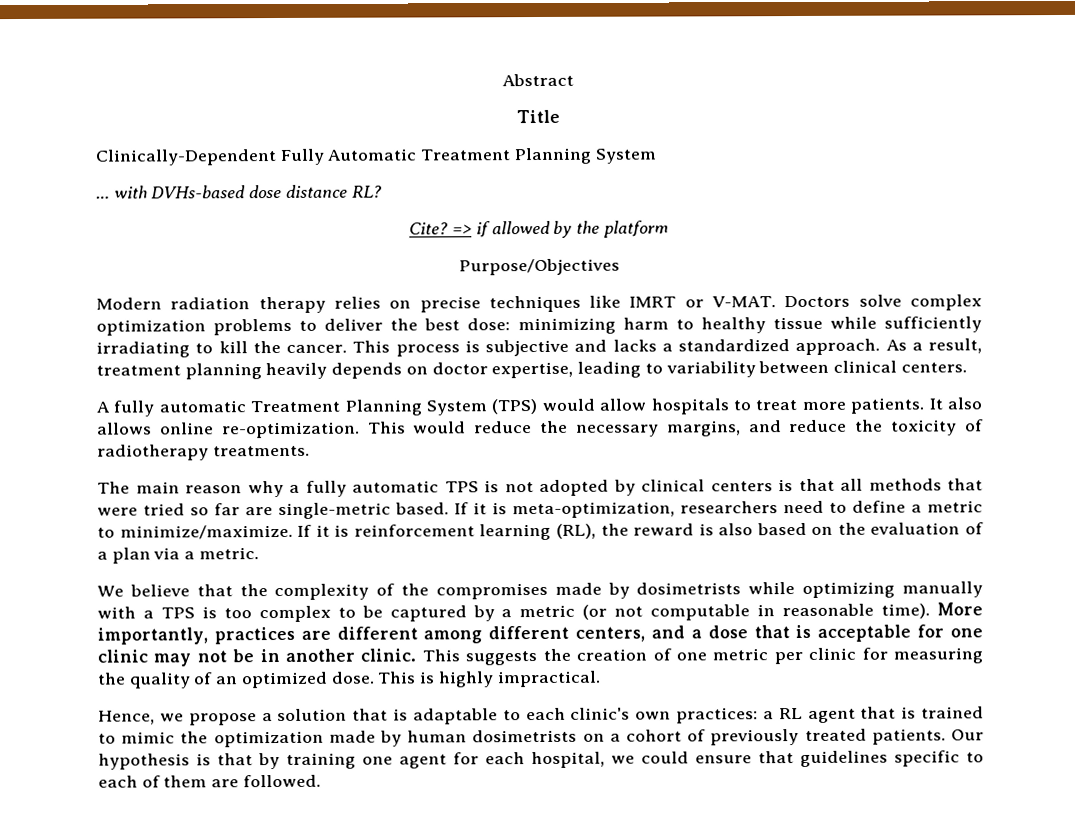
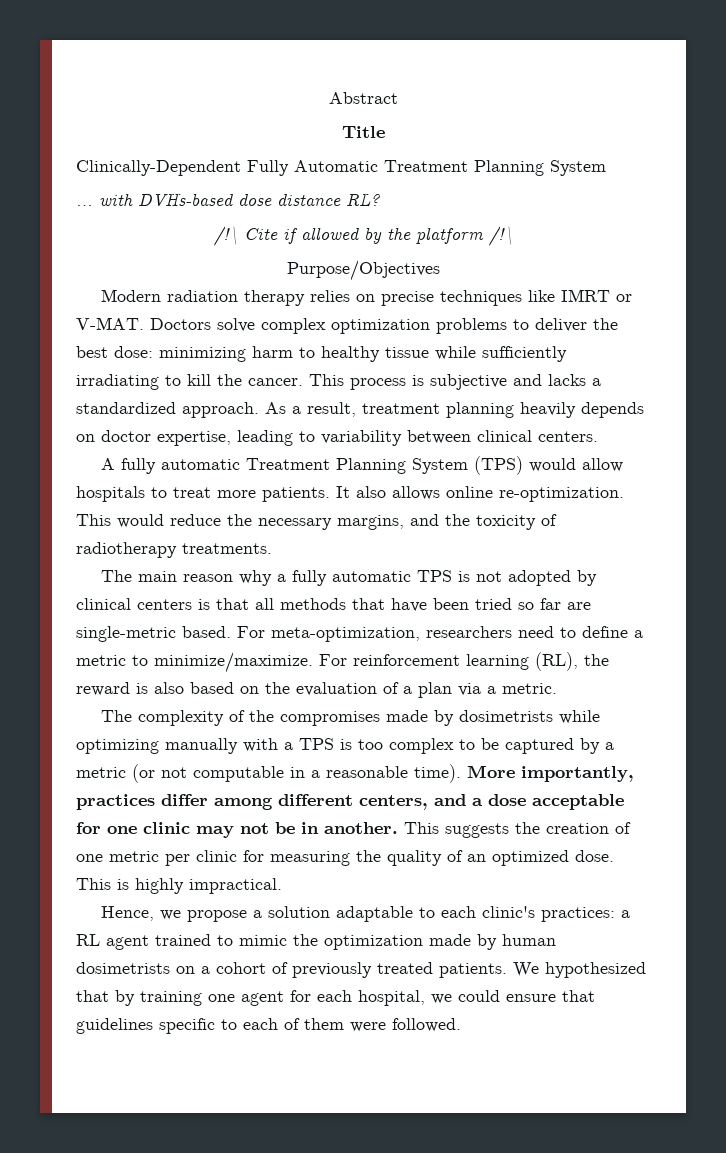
- Cite? => if allowed by the platform
+ /!\ Cite if allowed by the platform /!\
- This would reduce the necessary margins, and reduce the toxicity of radiotherapy treatments.
+ This would reduce the necessary margins, and the toxicity of radiotherapy treatments.
- The main reason why a fully automatic TPS is not adopted by clinical centers is that all methods that were tried so far are single-metric based.
+ The main reason why a fully automatic TPS is not adopted by clinical centers is that all methods that have been tried so far are single-metric based.
- If it is meta-optimization, researchers need to define a metric to minimize/maximize.
+ For meta-optimization, researchers need to define a metric to minimize/maximize.
- If it is reinforcement learning (RL), the reward is also based on the evaluation of a plan via a metric.
+ For reinforcement learning (RL), the reward is also based on the evaluation of a plan via a metric.
- We believe that the complexity of the compromises made by dosimetrists while optimizing manually with a TPS is too complex to be captured by a metric (or not computable in reasonable time).
+ The complexity of the compromises made by dosimetrists while optimizing manually with a TPS is too complex to be captured by a metric (or not computable in a reasonable time).
- More importantly, practices are different among different centers, and a dose that is acceptable for one clinic may not be in another clinic.
+ More importantly, practices differ among different centers, and a dose acceptable for one clinic may not be in another.
- Hence, we propose a solution that is adaptable to each clinic's own practices: a RL agent that is trained to mimic the optimization made by human dosimetrists on a cohort of previously treated patients.
+ Hence, we propose a solution adaptable to each clinic's practices: a RL agent trained to mimic the optimization made by human dosimetrists on a cohort of previously treated patients.
- Our hypothesis is that by training one agent for each hospital, we could ensure that guidelines specific to each of them are followed.
+ We hypothesized that by training one agent for each hospital, we could ensure that guidelines specific to each of them were followed.

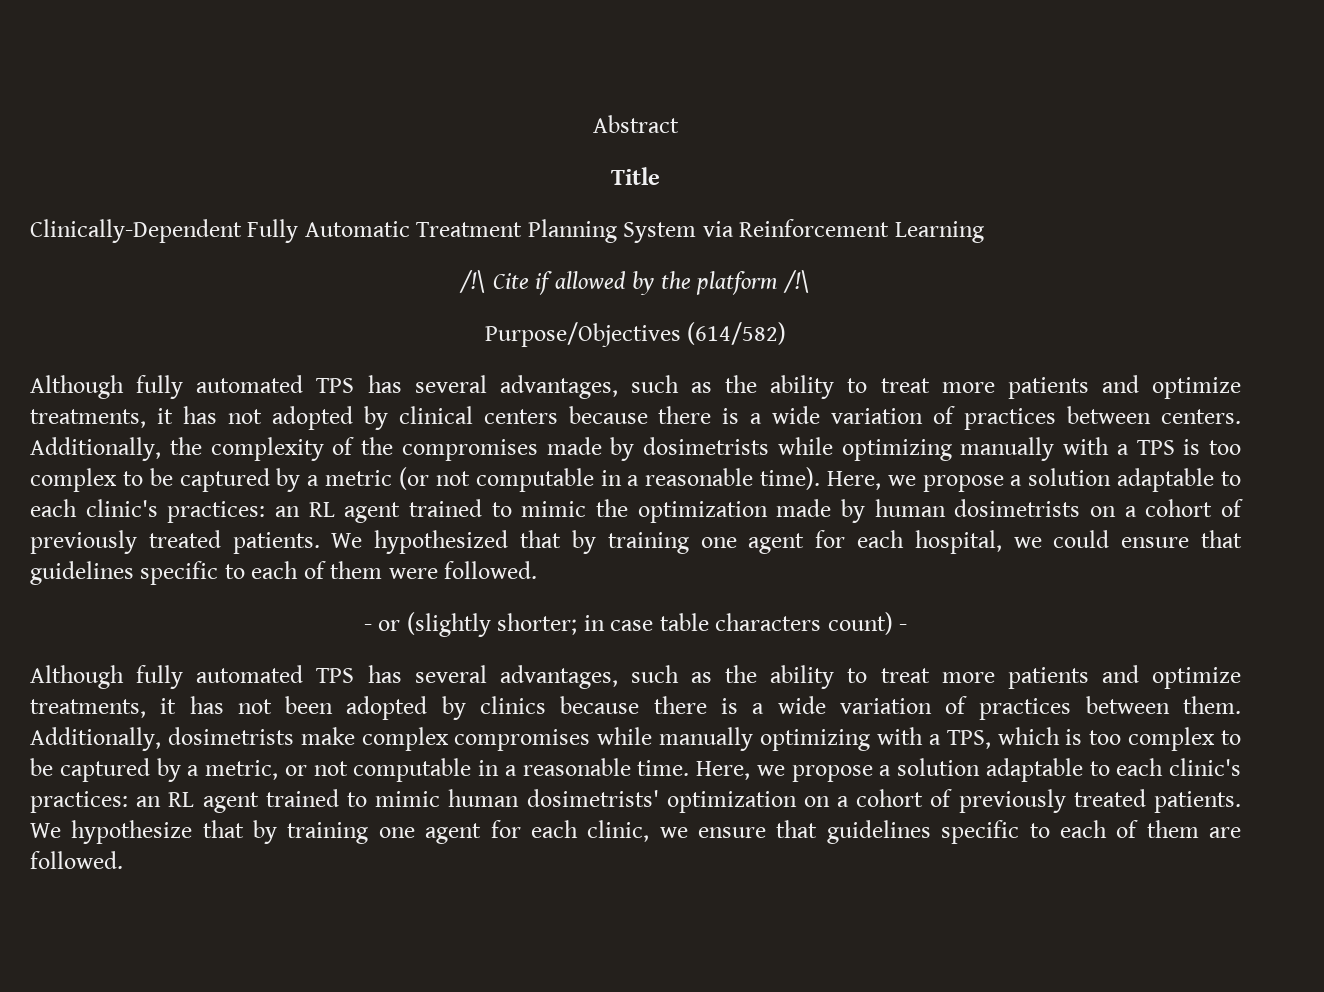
- Clinically-Dependent Fully Automatic Treatment Planning System
- … with DVHs-based dose distance RL?
+ Clinically-Dependent Fully Automatic Treatment Planning System via Reinforcement Learning
- Purpose/Objectives
- Modern radiation therapy relies on precise techniques like IMRT or V-MAT. Doctors solve complex optimization problems to deliver the best dose: minimizing harm to healthy tissue while sufficiently irradiating to kill the cancer. This process is subjective and lacks a standardized approach. As a result, treatment planning heavily depends on doctor expertise, leading to variability between clinical centers.
- A fully automatic Treatment Planning System (TPS) would allow hospitals to treat more patients. It also allows online re-optimization. This would reduce the necessary margins, and the toxicity of radiotherapy treatments.
- The main reason why a fully automatic TPS is not adopted by clinical centers is that all methods that have been tried so far are single-metric based. For meta-optimization, researchers need to define a metric to minimize/maximize. For reinforcement learning (RL), the reward is also based on the evaluation of a plan via a metric.
- The complexity of the compromises made by dosimetrists while optimizing manually with a TPS is too complex to be captured by a metric (or not computable in a reasonable time).
+ Purpose/Objectives (614/582)
+ Although fully automated TPS has several advantages, such as the ability to treat more patients and optimize treatments, it has not adopted by clinical centers because there is a wide variation of practices between centers. Additionally, the complexity of the compromises made by dosimetrists while optimizing manually with a TPS is too complex to be captured by a metric (or not computable in a reasonable time).
- More importantly, practices differ among different centers, and a dose acceptable for one clinic may not be in another. This suggests the creation of one metric per clinic for measuring the quality of an optimized dose. This is highly impractical.
- Hence, we propose a solution adaptable to each clinic's practices: a RL agent trained to mimic the optimization made by human dosimetrists on a cohort of previously treated patients.
+ Here, we propose a solution adaptable to each clinic's practices: an RL agent trained to mimic the optimization made by human dosimetrists on a cohort of previously treated patients.
+ - or (slightly shorter; in case table characters count) -
+ Although fully automated TPS has several advantages, such as the ability to treat more patients and optimize treatments, it has not been adopted by clinics because there is a wide variation of practices between them. Additionally, dosimetrists make complex compromises while manually optimizing with a TPS, which is too complex to be captured by a metric, or not computable in a reasonable time. Here, we propose a solution adaptable to each clinic's practices: an RL agent trained to mimic human dosimetrists' optimization on a cohort of previously treated patients. We hypothesize that by training one agent for each clinic, we ensure that guidelines specific to each of them are followed.

